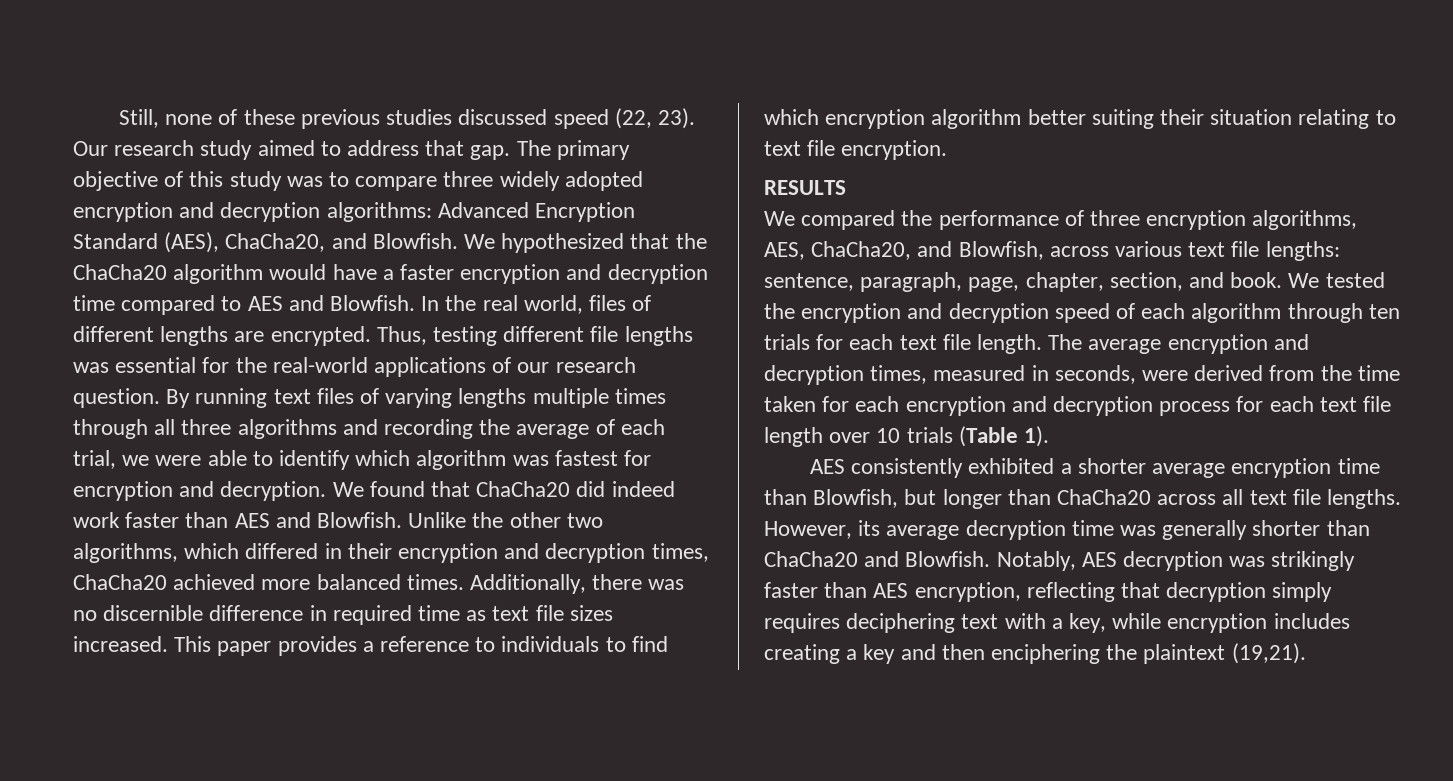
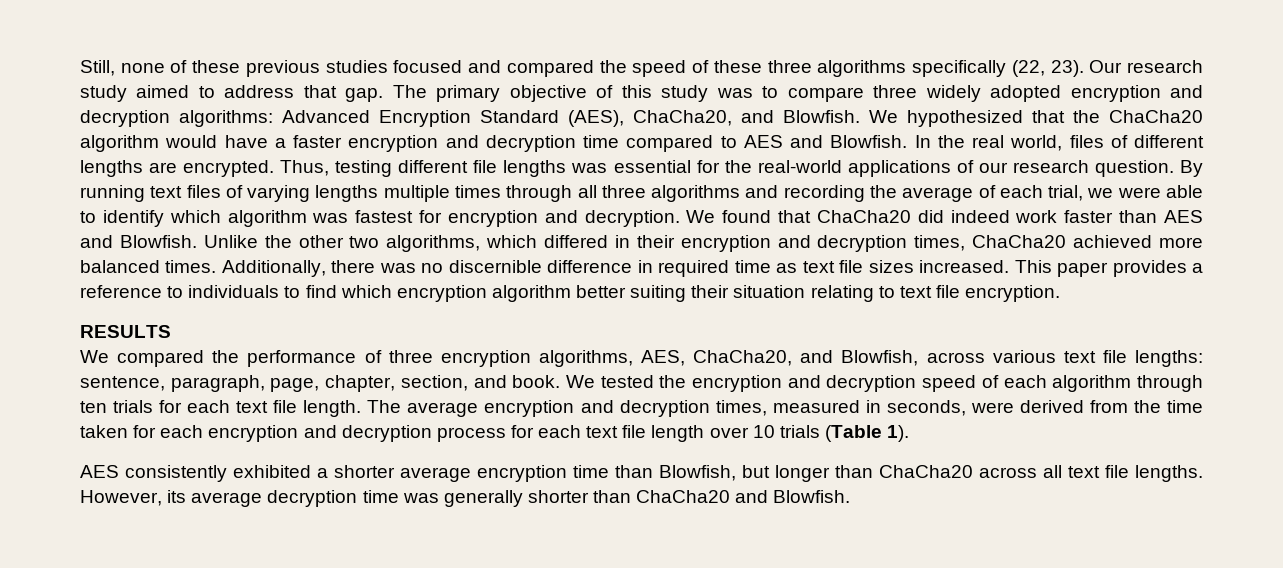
- Still, none of these previous studies discussed speed (22, 23).
+ Still, none of these previous studies focused and compared the speed of these three algorithms specifically (22, 23).
- Notably, AES decryption was strikingly faster than AES encryption, reflecting that decryption simply requires deciphering text with a key, while encryption includes creating a key and then enciphering the plaintext (19,21).

